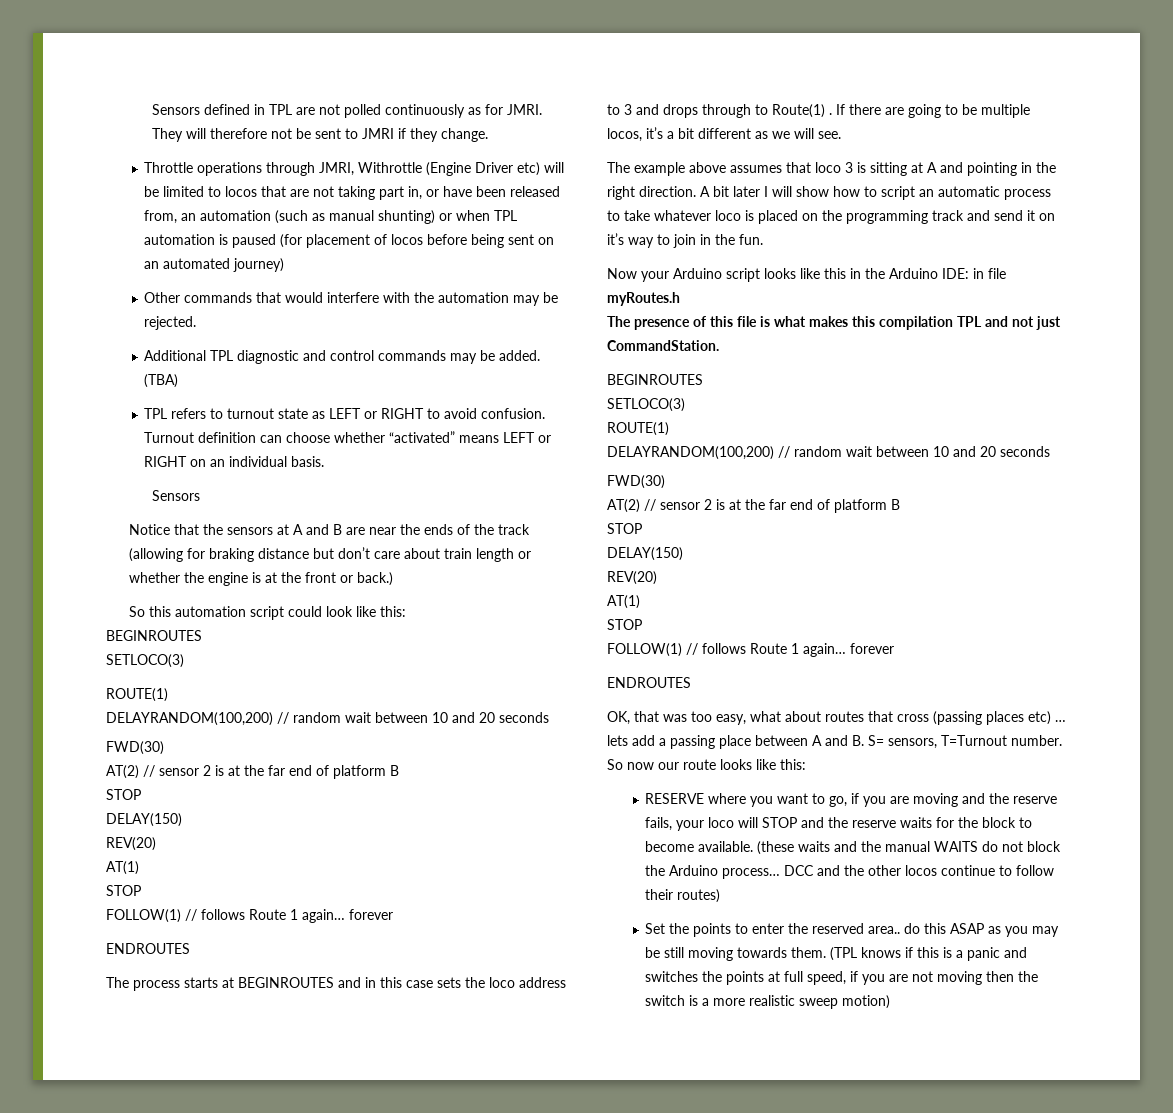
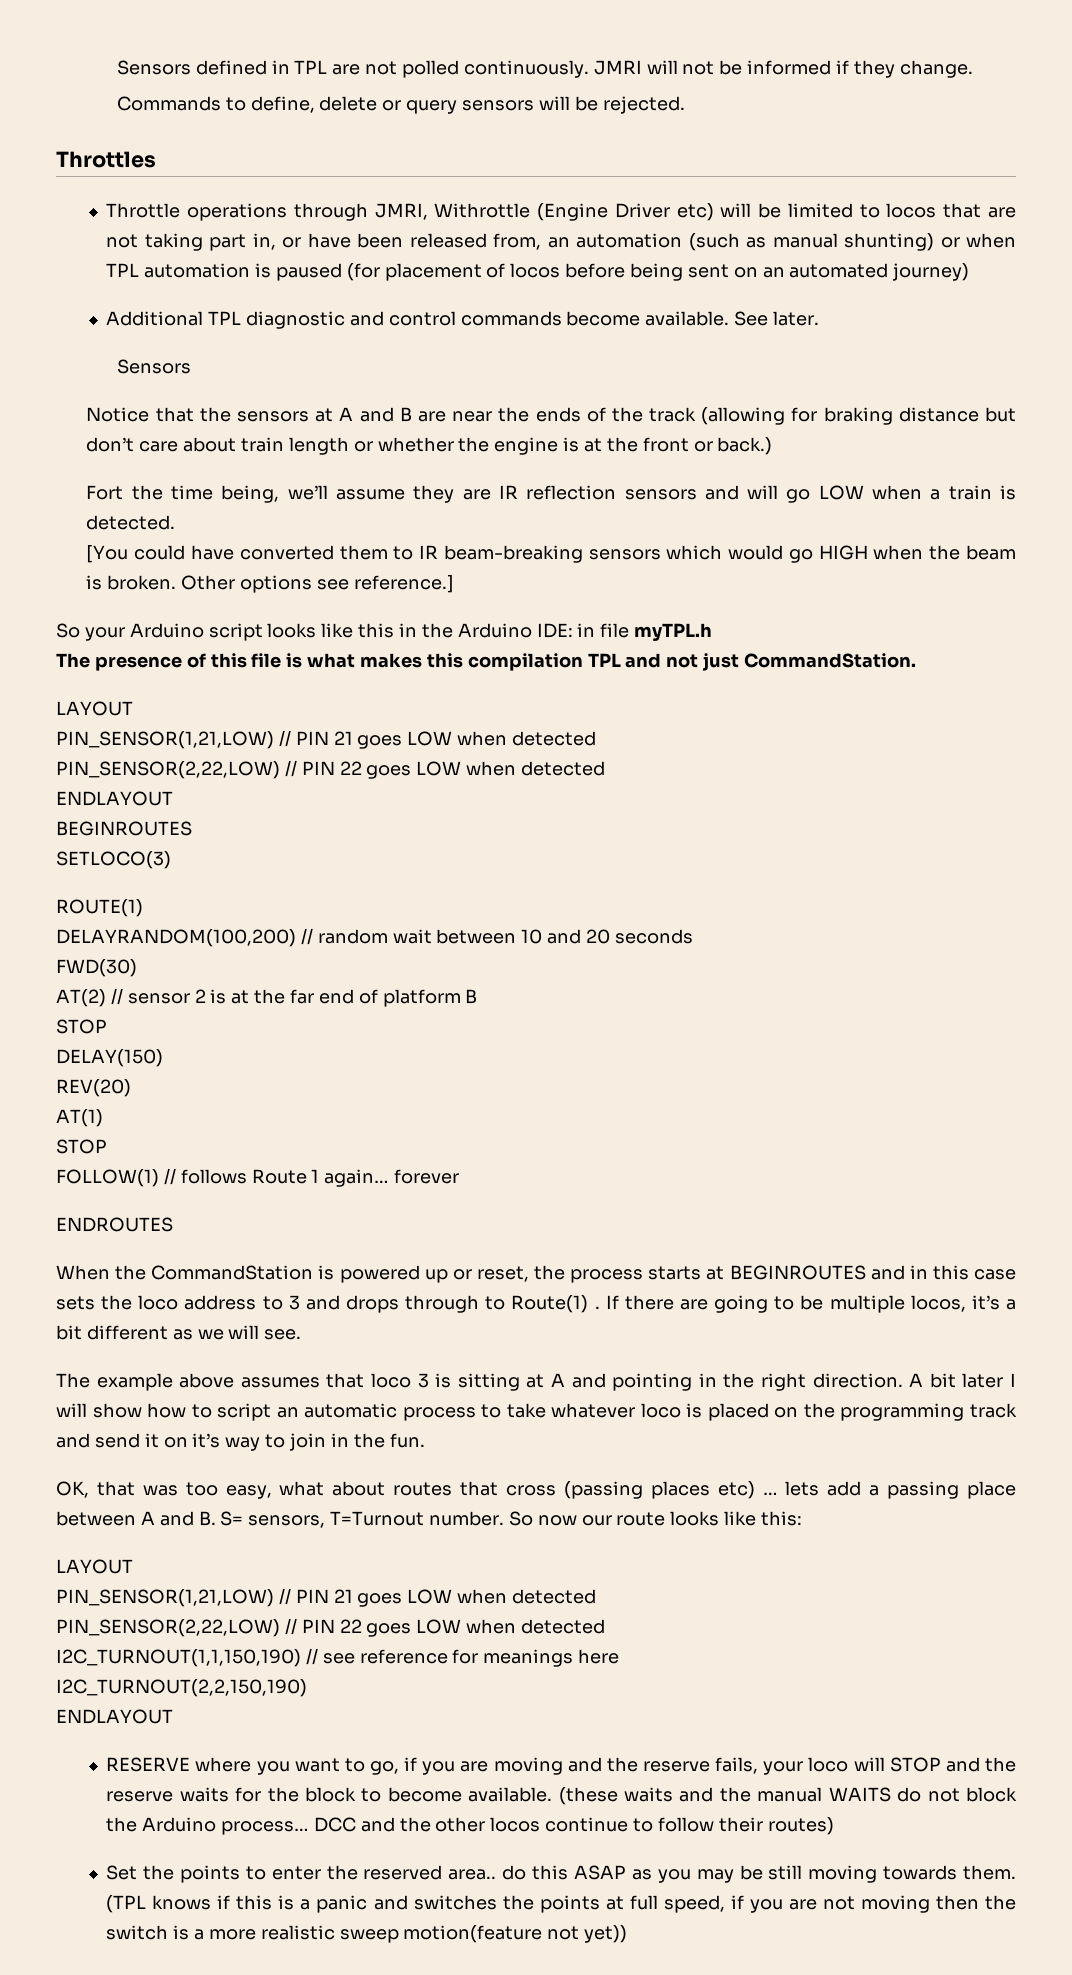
- Sensors defined in TPL are not polled continuously as for JMRI. They will therefore not be sent to JMRI if they change.
+ Sensors defined in TPL are not polled continuously. JMRI will not be informed if they change.
+ Commands to define, delete or query sensors will be rejected.
+ Throttles
- Other commands that would interfere with the automation may be rejected.
- Additional TPL diagnostic and control commands may be added. (TBA)
- TPL refers to turnout state as LEFT or RIGHT to avoid confusion. Turnout definition can choose whether “activated” means LEFT or RIGHT on an individual basis.
+ Additional TPL diagnostic and control commands become available. See later.
- So this automation script could look like this:
+ Fort the time being, we’ll assume they are IR reflection sensors and will go LOW when a train is detected.
+ [You could have converted them to IR beam-breaking sensors which would go HIGH when the beam is broken. Other options see reference.]
+ So your Arduino script looks like this in the Arduino IDE: in file myTPL.h
+ The presence of this file is what makes this compilation TPL and not just CommandStation.
+ LAYOUT
+ PIN_SENSOR(1,21,LOW) // PIN 21 goes LOW when detected
+ PIN_SENSOR(2,22,LOW) // PIN 22 goes LOW when detected
+ ENDLAYOUT
- The process starts at BEGINROUTES and in this case sets the loco address to 3 and drops through to Route(1) .
+ When the CommandStation is powered up or reset, the process starts at BEGINROUTES and in this case sets the loco address to 3 and drops through to Route(1) .
- Now your Arduino script looks like this in the Arduino IDE: in file myRoutes.h
- The presence of this file is what makes this compilation TPL and not just CommandStation.
- BEGINROUTES
- SETLOCO(3)
- ROUTE(1)
- DELAYRANDOM(100,200) // random wait between 10 and 20 seconds
- FWD(30)
- AT(2) // sensor 2 is at the far end of platform B
- STOP
- DELAY(150)
- REV(20)
- AT(1)
- STOP
- FOLLOW(1) // follows Route 1 again… forever
- ENDROUTES
  So now our route looks like this:
+ LAYOUT
+ PIN_SENSOR(1,21,LOW) // PIN 21 goes LOW when detected
+ PIN_SENSOR(2,22,LOW) // PIN 22 goes LOW when detected
+ I2C_TURNOUT(1,1,150,190) // see reference for meanings here
+ I2C_TURNOUT(2,2,150,190)
+ ENDLAYOUT
- (TPL knows if this is a panic and switches the points at full speed, if you are not moving then the switch is a more realistic sweep motion)
+ (TPL knows if this is a panic and switches the points at full speed, if you are not moving then the switch is a more realistic sweep motion(feature not yet))

